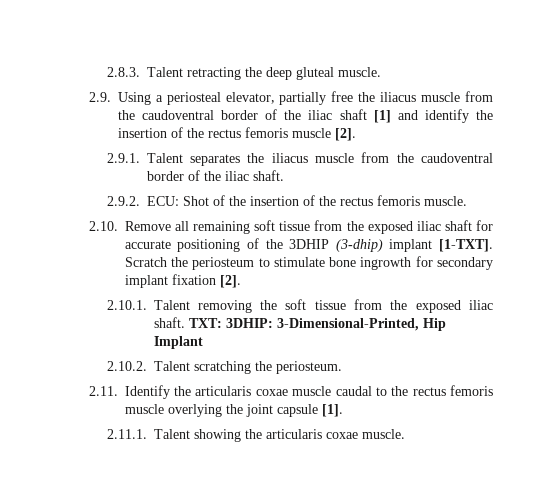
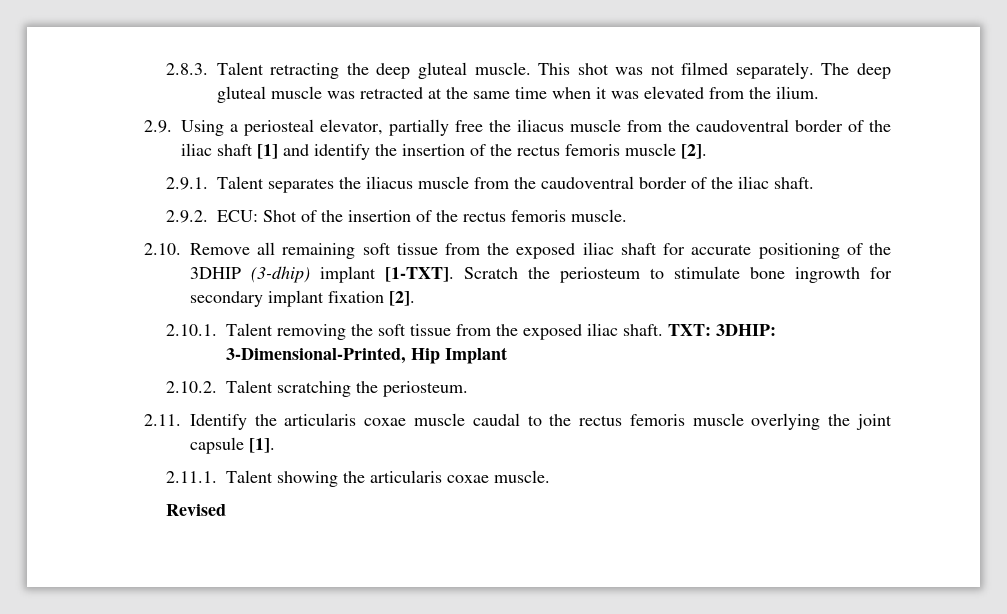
+ This shot was not filmed separately. The deep gluteal muscle was retracted at the same time when it was elevated from the ilium.
+ Revised

